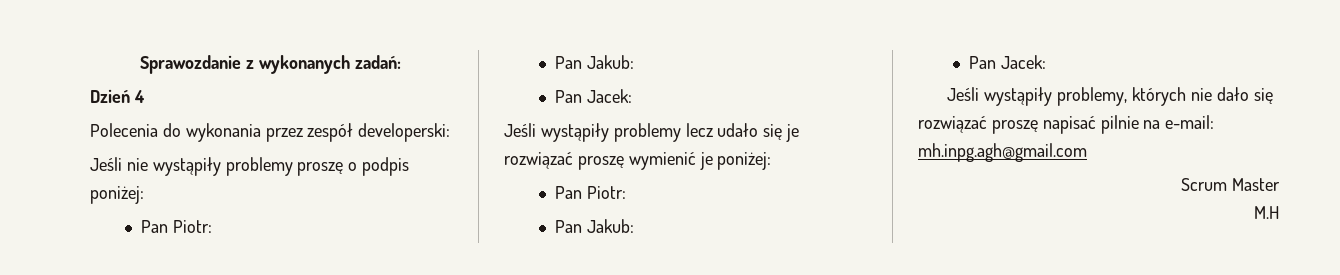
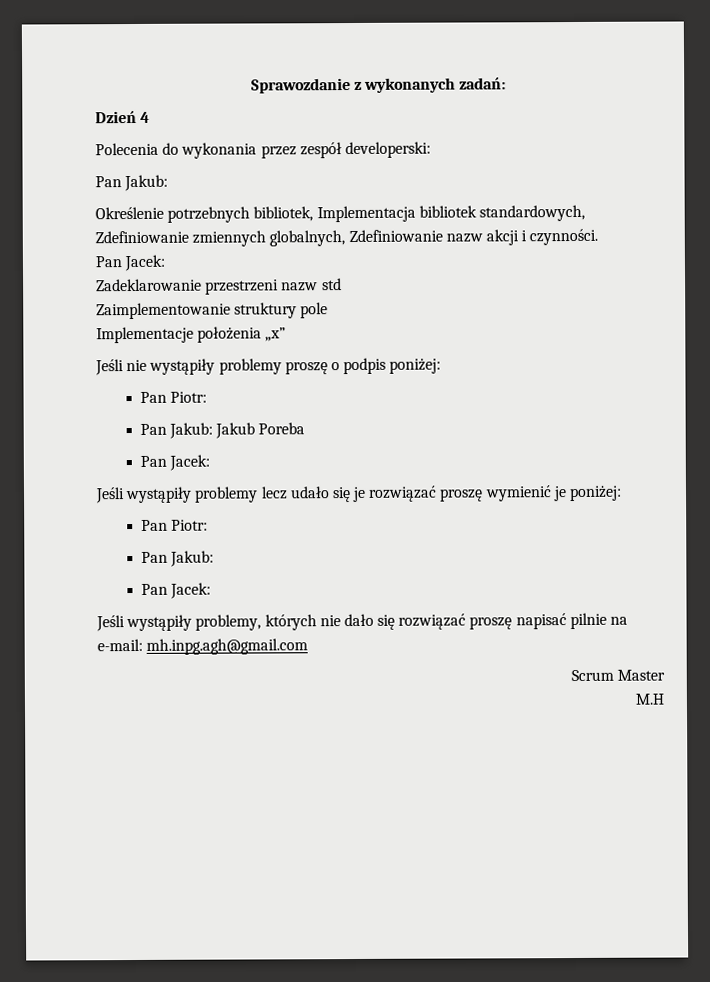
  Polecenia do wykonania przez zespół developerski:
+ Pan Jakub:
+ Określenie potrzebnych bibliotek, Implementacja bibliotek standardowych, Zdefiniowanie zmiennych globalnych, Zdefiniowanie nazw akcji i czynności.
+ Pan Jacek:
+ Zadeklarowanie przestrzeni nazw std
+ Zaimplementowanie struktury pole
+ Implementacje położenia „x”
  Jeśli nie wystąpiły problemy proszę o podpis poniżej:
  Pan Piotr:
- Pan Jakub:
+ Pan Jakub: Jakub Poreba

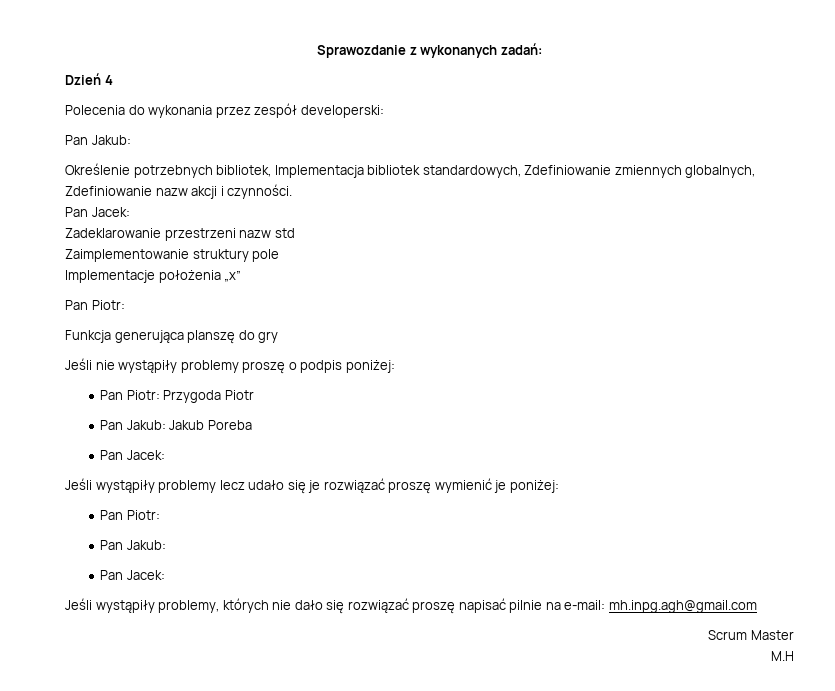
  Implementacje położenia „x”
+ Pan Piotr:
+ Funkcja generująca planszę do gry
  Jeśli nie wystąpiły problemy proszę o podpis poniżej:
- Pan Piotr:
+ Pan Piotr: Przygoda Piotr

